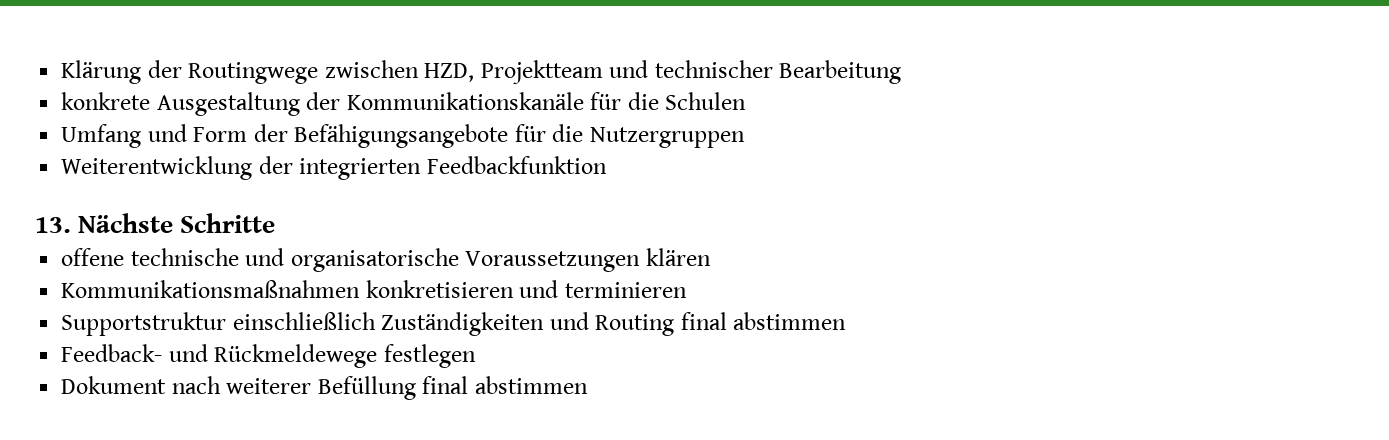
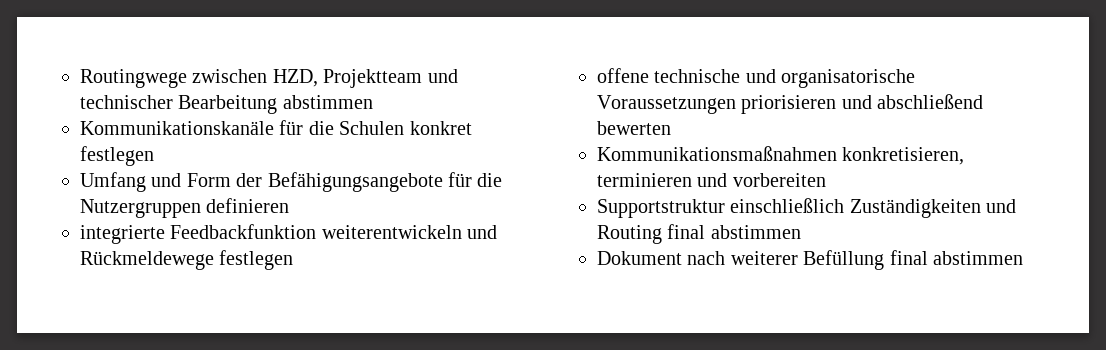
- Klärung der Routingwege zwischen HZD, Projektteam und technischer Bearbeitung
- konkrete Ausgestaltung der Kommunikationskanäle für die Schulen
+ Routingwege zwischen HZD, Projektteam und technischer Bearbeitung abstimmen
+ Kommunikationskanäle für die Schulen konkret festlegen
- Umfang und Form der Befähigungsangebote für die Nutzergruppen
- Weiterentwicklung der integrierten Feedbackfunktion
- 13. Nächste Schritte
+ Umfang und Form der Befähigungsangebote für die Nutzergruppen definieren
+ integrierte Feedbackfunktion weiterentwickeln und Rückmeldewege festlegen
- offene technische und organisatorische Voraussetzungen klären
- Kommunikationsmaßnahmen konkretisieren und terminieren
+ offene technische und organisatorische Voraussetzungen priorisieren und abschließend bewerten
+ Kommunikationsmaßnahmen konkretisieren, terminieren und vorbereiten
- Feedback- und Rückmeldewege festlegen

